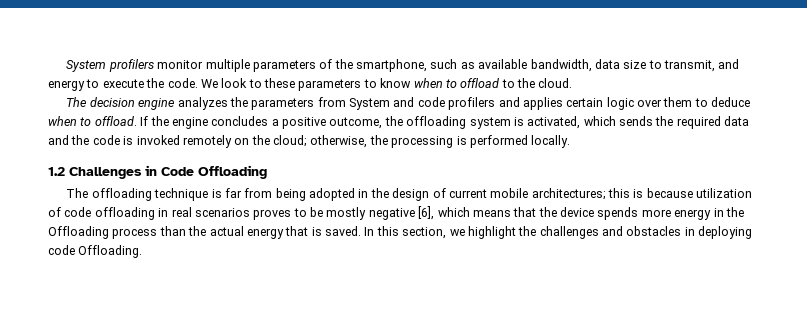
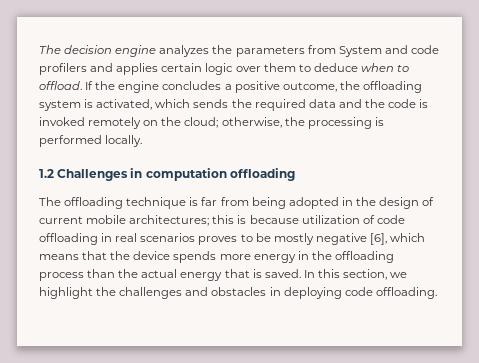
- System profilers monitor multiple parameters of the smartphone, such as available bandwidth, data size to transmit, and energy to execute the code. We look to these parameters to know when to offload to the cloud.
- 1.2 Challenges in Code Offloading
+ 1.2 Challenges in computation offloading
- The offloading technique is far from being adopted in the design of current mobile architectures; this is because utilization of code offloading in real scenarios proves to be mostly negative [6], which means that the device spends more energy in the Offloading process than the actual energy that is saved.
+ The offloading technique is far from being adopted in the design of current mobile architectures; this is because utilization of code offloading in real scenarios proves to be mostly negative [6], which means that the device spends more energy in the offloading process than the actual energy that is saved.
- In this section, we highlight the challenges and obstacles in deploying code Offloading.
+ In this section, we highlight the challenges and obstacles in deploying code offloading.

